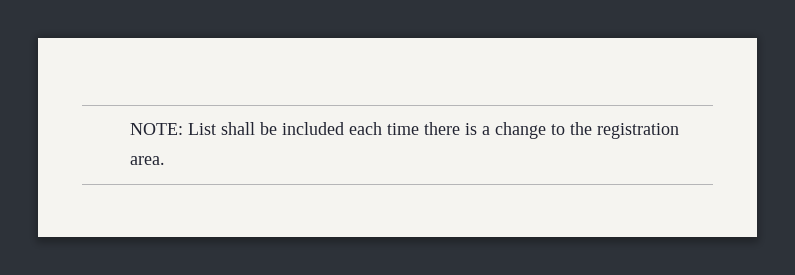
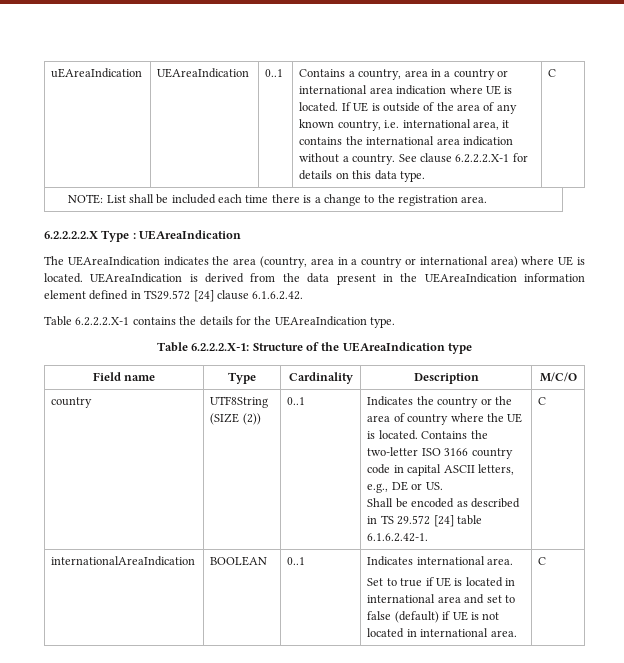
+ uEAreaIndication | UEAreaIndication | 0..1 | Contains a country, area in a country or international area indication where UE is located. If UE is outside of the area of any known country, i.e. international area, it contains the international area indication without a country. See clause 6.2.2.2.X-1 for details on this data type. | C
+ 6.2.2.2.2.X Type : UEAreaIndication
+ The UEAreaIndication indicates the area (country, area in a country or international area) where UE is located. UEAreaIndication is derived from the data present in the UEAreaIndication information element defined in TS29.572 [24] clause 6.1.6.2.42.
+ Table 6.2.2.2.X-1 contains the details for the UEAreaIndication type.
+ Table 6.2.2.2.X-1: Structure of the UEAreaIndication type
+ Field name | Type | Cardinality | Description | M/C/O
+ country | UTF8String (SIZE (2)) | 0..1 | Indicates the country or the area of country where the UE is located. Contains the two-letter ISO 3166 country code in capital ASCII letters, e.g., DE or US.
+ Shall be encoded as described in TS 29.572 [24] table 6.1.6.2.42-1. | C
+ internationalAreaIndication | BOOLEAN | 0..1 | Indicates international area.
+ Set to true if UE is located in international area and set to false (default) if UE is not located in international area. | C

